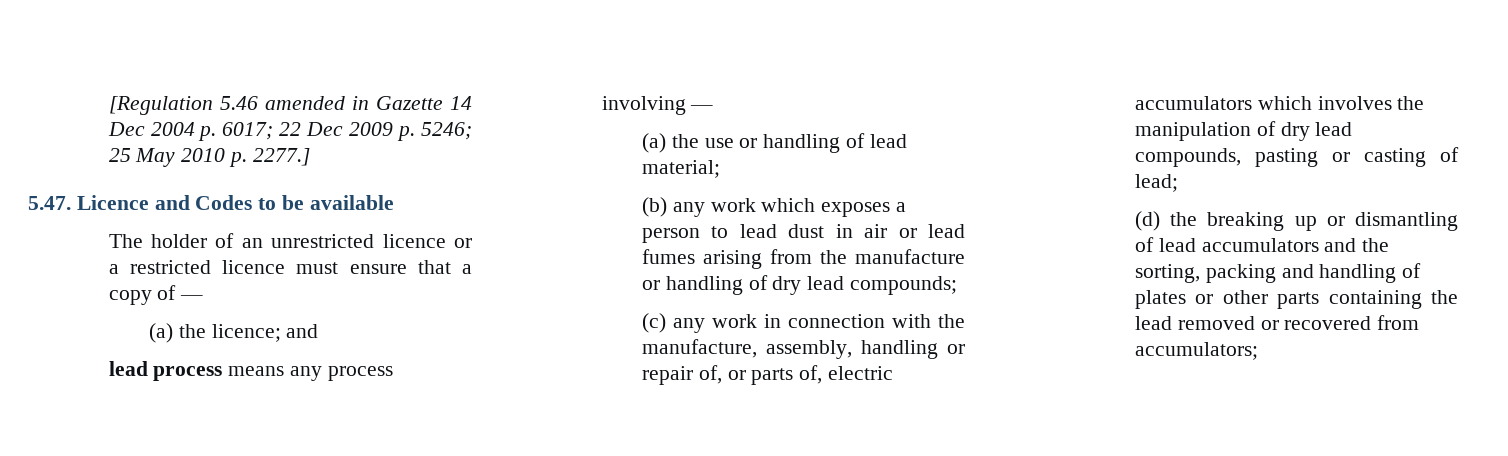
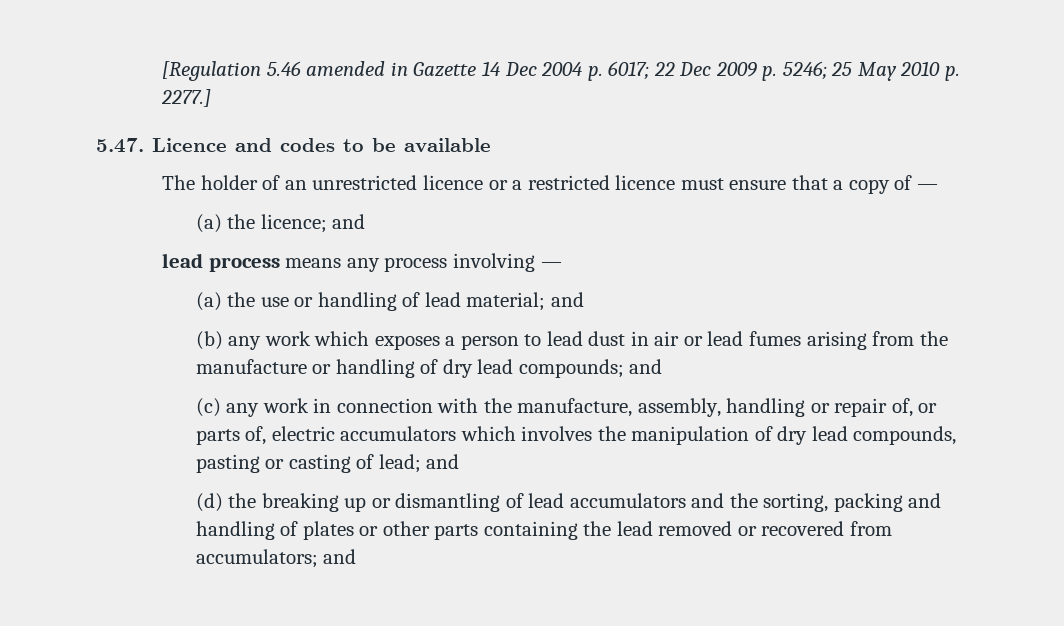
- 5.47. Licence and Codes to be available
+ 5.47. Licence and codes to be available
- (a) the use or handling of lead material;
+ (a) the use or handling of lead material; and
- (b) any work which exposes a person to lead dust in air or lead fumes arising from the manufacture or handling of dry lead compounds;
+ (b) any work which exposes a person to lead dust in air or lead fumes arising from the manufacture or handling of dry lead compounds; and
- (c) any work in connection with the manufacture, assembly, handling or repair of, or parts of, electric accumulators which involves the manipulation of dry lead compounds, pasting or casting of lead;
+ (c) any work in connection with the manufacture, assembly, handling or repair of, or parts of, electric accumulators which involves the manipulation of dry lead compounds, pasting or casting of lead; and
- (d) the breaking up or dismantling of lead accumulators and the sorting, packing and handling of plates or other parts containing the lead removed or recovered from accumulators;
+ (d) the breaking up or dismantling of lead accumulators and the sorting, packing and handling of plates or other parts containing the lead removed or recovered from accumulators; and

